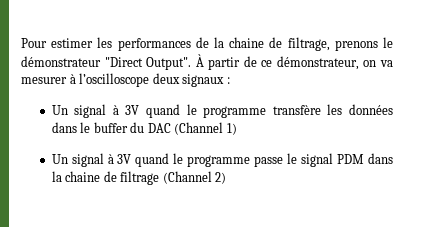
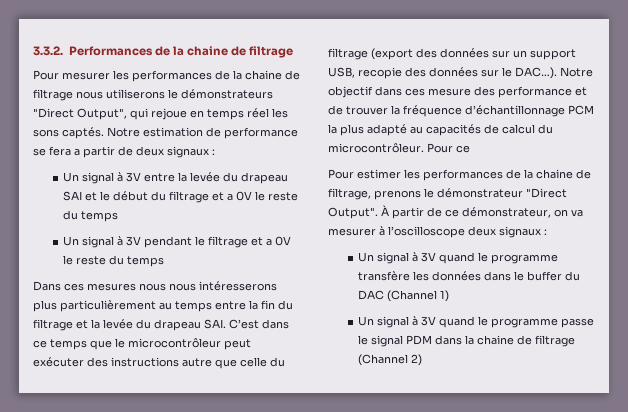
+ 3.3.2. Performances de la chaine de filtrage
+ Pour mesurer les performances de la chaine de filtrage nous utiliserons le démonstrateurs "Direct Output", qui rejoue en temps réel les sons captés. Notre estimation de performance se fera a partir de deux signaux :
+ Un signal à 3V entre la levée du drapeau SAI et le début du filtrage et a 0V le reste du temps
+ Un signal à 3V pendant le filtrage et a 0V le reste du temps
+ Dans ces mesures nous nous intéresserons plus particulièrement au temps entre la fin du filtrage et la levée du drapeau SAI. C’est dans ce temps que le microcontrôleur peut exécuter des instructions autre que celle du filtrage (export des données sur un support USB, recopie des données sur le DAC…). Notre objectif dans ces mesure des performance et de trouver la fréquence d’échantillonnage PCM la plus adapté au capacités de calcul du microcontrôleur. Pour ce

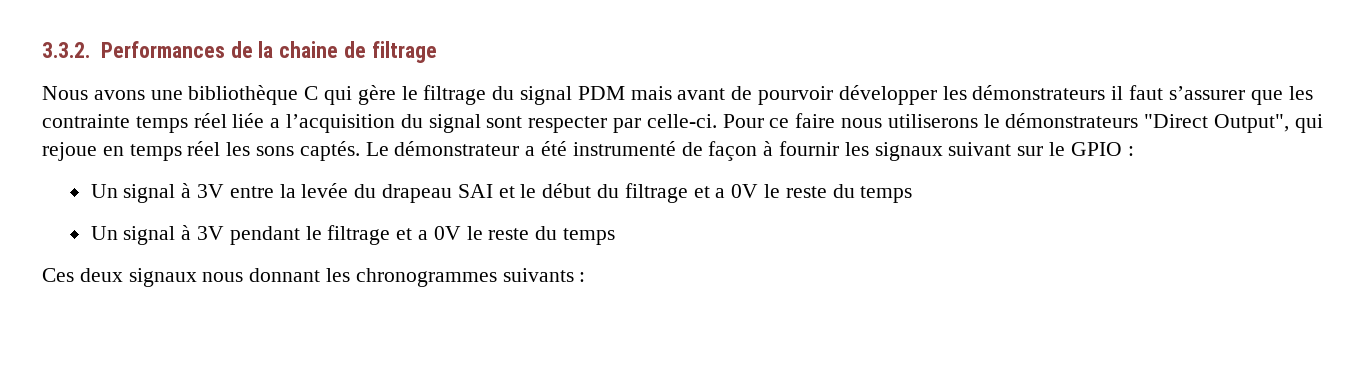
- Pour mesurer les performances de la chaine de filtrage nous utiliserons le démonstrateurs "Direct Output", qui rejoue en temps réel les sons captés.
+ Nous avons une bibliothèque C qui gère le filtrage du signal PDM mais avant de pourvoir développer les démonstrateurs il faut s’assurer que les contrainte temps réel liée a l’acquisition du signal sont respecter par celle-ci. Pour ce faire nous utiliserons le démonstrateurs "Direct Output", qui rejoue en temps réel les sons captés.
- Notre estimation de performance se fera a partir de deux signaux :
+ Le démonstrateur a été instrumenté de façon à fournir les signaux suivant sur le GPIO :
- Dans ces mesures nous nous intéresserons plus particulièrement au temps entre la fin du filtrage et la levée du drapeau SAI. C’est dans ce temps que le microcontrôleur peut exécuter des instructions autre que celle du filtrage (export des données sur un support USB, recopie des données sur le DAC…). Notre objectif dans ces mesure des performance et de trouver la fréquence d’échantillonnage PCM la plus adapté au capacités de calcul du microcontrôleur. Pour ce
- Pour estimer les performances de la chaine de filtrage, prenons le démonstrateur "Direct Output". À partir de ce démonstrateur, on va mesurer à l’oscilloscope deux signaux :
- Un signal à 3V quand le programme transfère les données dans le buffer du DAC (Channel 1)
- Un signal à 3V quand le programme passe le signal PDM dans la chaine de filtrage (Channel 2)
+ Ces deux signaux nous donnant les chronogrammes suivants :

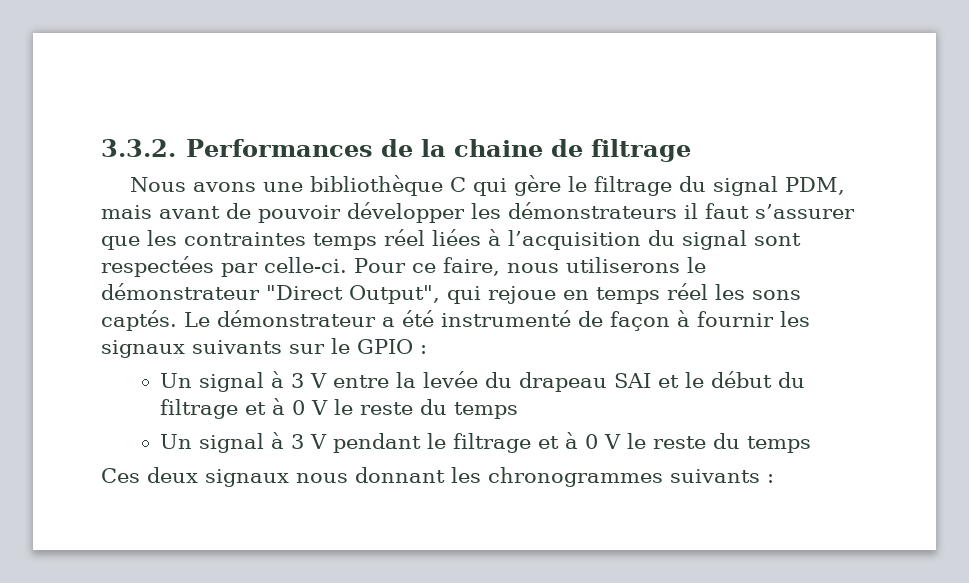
- Nous avons une bibliothèque C qui gère le filtrage du signal PDM mais avant de pourvoir développer les démonstrateurs il faut s’assurer que les contrainte temps réel liée a l’acquisition du signal sont respecter par celle-ci.
+ Nous avons une bibliothèque C qui gère le filtrage du signal PDM, mais avant de pouvoir développer les démonstrateurs il faut s’assurer que les contraintes temps réel liées à l’acquisition du signal sont respectées par celle-ci.
- Pour ce faire nous utiliserons le démonstrateurs "Direct Output", qui rejoue en temps réel les sons captés.
+ Pour ce faire, nous utiliserons le démonstrateur "Direct Output", qui rejoue en temps réel les sons captés.
- Le démonstrateur a été instrumenté de façon à fournir les signaux suivant sur le GPIO :
+ Le démonstrateur a été instrumenté de façon à fournir les signaux suivants sur le GPIO :
- Un signal à 3V entre la levée du drapeau SAI et le début du filtrage et a 0V le reste du temps
+ Un signal à 3 V entre la levée du drapeau SAI et le début du filtrage et à 0 V le reste du temps
- Un signal à 3V pendant le filtrage et a 0V le reste du temps
+ Un signal à 3 V pendant le filtrage et à 0 V le reste du temps

